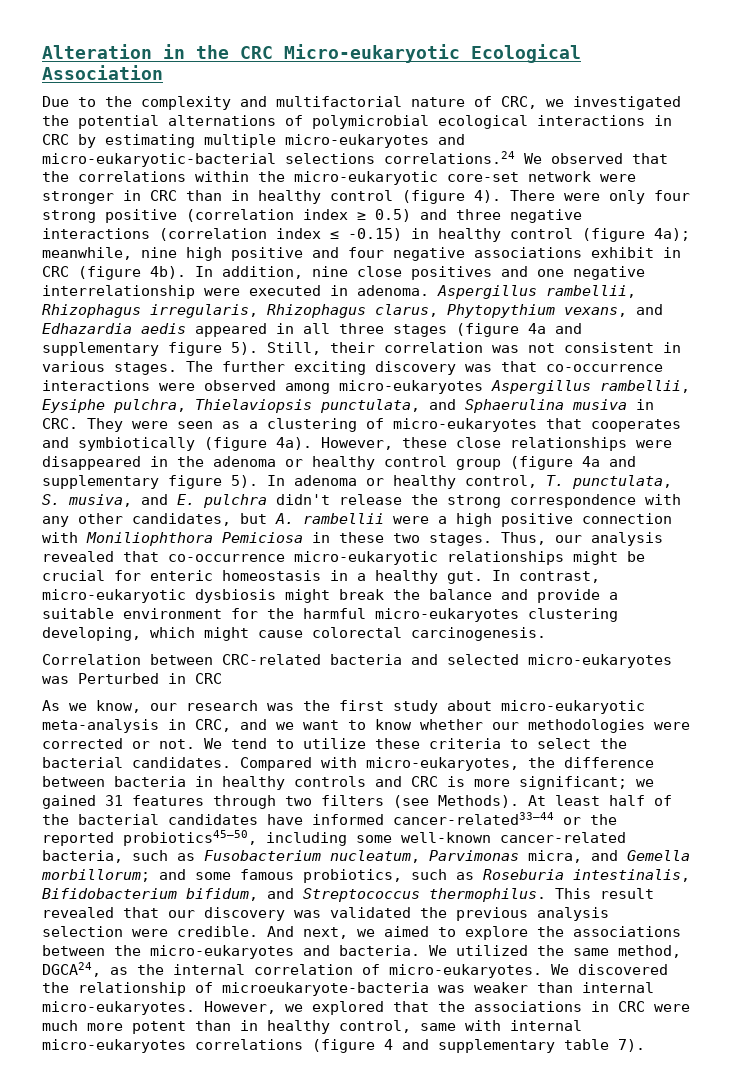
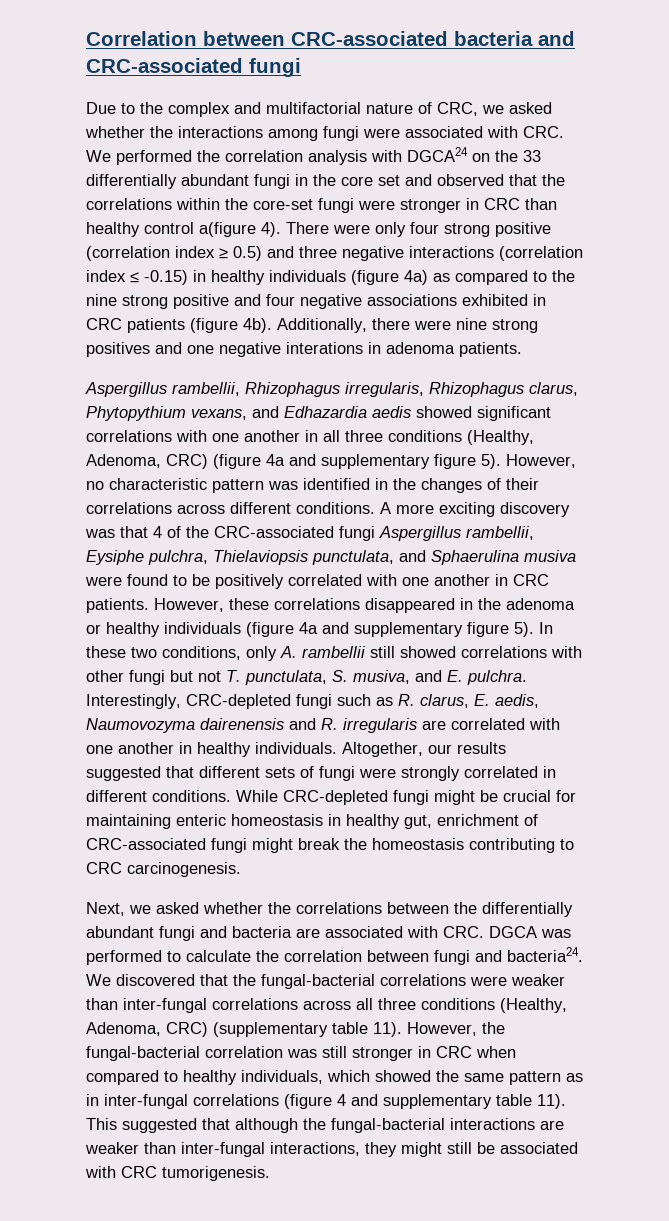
- Alteration in the CRC Micro-eukaryotic Ecological Association
+ Correlation between CRC-associated bacteria and CRC-associated fungi
- Due to the complexity and multifactorial nature of CRC, we investigated the potential alternations of polymicrobial ecological interactions in CRC by estimating multiple micro-eukaryotes and micro-eukaryotic-bacterial selections correlations.24 We observed that the correlations within the micro-eukaryotic core-set network were stronger in CRC than in healthy control (figure 4).
+ Due to the complex and multifactorial nature of CRC, we asked whether the interactions among fungi were associated with CRC. We performed the correlation analysis with DGCA24 on the 33 differentially abundant fungi in the core set and observed that the correlations within the core-set fungi were stronger in CRC than healthy control a(figure 4).
- There were only four strong positive (correlation index ≥ 0.5) and three negative interactions (correlation index ≤ -0.15) in healthy control (figure 4a); meanwhile, nine high positive and four negative associations exhibit in CRC (figure 4b).
+ There were only four strong positive (correlation index ≥ 0.5) and three negative interactions (correlation index ≤ -0.15) in healthy individuals (figure 4a) as compared to the nine strong positive and four negative associations exhibited in CRC patients (figure 4b).
- In addition, nine close positives and one negative interrelationship were executed in adenoma. Aspergillus rambellii, Rhizophagus irregularis, Rhizophagus clarus, Phytopythium vexans, and Edhazardia aedis appeared in all three stages (figure 4a and supplementary figure 5). Still, their correlation was not consistent in various stages. The further exciting discovery was that co-occurrence interactions were observed among micro-eukaryotes Aspergillus rambellii, Eysiphe pulchra, Thielaviopsis punctulata, and Sphaerulina musiva in CRC. They were seen as a clustering of micro-eukaryotes that cooperates and symbiotically (figure 4a). However, these close relationships were disappeared in the adenoma or healthy control group (figure 4a and supplementary figure 5).
+ Additionally, there were nine strong positives and one negative interations in adenoma patients.
+ Aspergillus rambellii, Rhizophagus irregularis, Rhizophagus clarus, Phytopythium vexans, and Edhazardia aedis showed significant correlations with one another in all three conditions (Healthy, Adenoma, CRC) (figure 4a and supplementary figure 5). However, no characteristic pattern was identified in the changes of their correlations across different conditions. A more exciting discovery was that 4 of the CRC-associated fungi Aspergillus rambellii, Eysiphe pulchra, Thielaviopsis punctulata, and Sphaerulina musiva were found to be positively correlated with one another in CRC patients. However, these correlations disappeared in the adenoma or healthy individuals (figure 4a and supplementary figure 5).
- In adenoma or healthy control, T. punctulata, S. musiva, and E. pulchra didn't release the strong correspondence with any other candidates, but A. rambellii were a high positive connection with Moniliophthora Pemiciosa in these two stages. Thus, our analysis revealed that co-occurrence micro-eukaryotic relationships might be crucial for enteric homeostasis in a healthy gut. In contrast, micro-eukaryotic dysbiosis might break the balance and provide a suitable environment for the harmful micro-eukaryotes clustering developing, which might cause colorectal carcinogenesis.
- Correlation between CRC-related bacteria and selected micro-eukaryotes was Perturbed in CRC
- As we know, our research was the first study about micro-eukaryotic meta-analysis in CRC, and we want to know whether our methodologies were corrected or not. We tend to utilize these criteria to select the bacterial candidates. Compared with micro-eukaryotes, the difference between bacteria in healthy controls and CRC is more significant; we gained 31 features through two filters (see Methods). At least half of the bacterial candidates have informed cancer-related33–44 or the reported probiotics45–50, including some well-known cancer-related bacteria, such as Fusobacterium nucleatum, Parvimonas micra, and Gemella morbillorum; and some famous probiotics, such as Roseburia intestinalis, Bifidobacterium bifidum, and Streptococcus thermophilus. This result revealed that our discovery was validated the previous analysis selection were credible. And next, we aimed to explore the associations between the micro-eukaryotes and bacteria. We utilized the same method, DGCA24, as the internal correlation of micro-eukaryotes. We discovered the relationship of microeukaryote-bacteria was weaker than internal micro-eukaryotes. However, we explored that the associations in CRC were much more potent than in healthy control, same with internal micro-eukaryotes correlations (figure 4 and supplementary table 7).
+ In these two conditions, only A. rambellii still showed correlations with other fungi but not T. punctulata, S. musiva, and E. pulchra. Interestingly, CRC-depleted fungi such as R. clarus, E. aedis, Naumovozyma dairenensis and R. irregularis are correlated with one another in healthy individuals. Altogether, our results suggested that different sets of fungi were strongly correlated in different conditions. While CRC-depleted fungi might be crucial for maintaining enteric homeostasis in healthy gut, enrichment of CRC-associated fungi might break the homeostasis contributing to CRC carcinogenesis.
+ Next, we asked whether the correlations between the differentially abundant fungi and bacteria are associated with CRC. DGCA was performed to calculate the correlation between fungi and bacteria24. We discovered that the fungal-bacterial correlations were weaker than inter-fungal correlations across all three conditions (Healthy, Adenoma, CRC) (supplementary table 11). However, the fungal-bacterial correlation was still stronger in CRC when compared to healthy individuals, which showed the same pattern as in inter-fungal correlations (figure 4 and supplementary table 11). This suggested that although the fungal-bacterial interactions are weaker than inter-fungal interactions, they might still be associated with CRC tumorigenesis.

